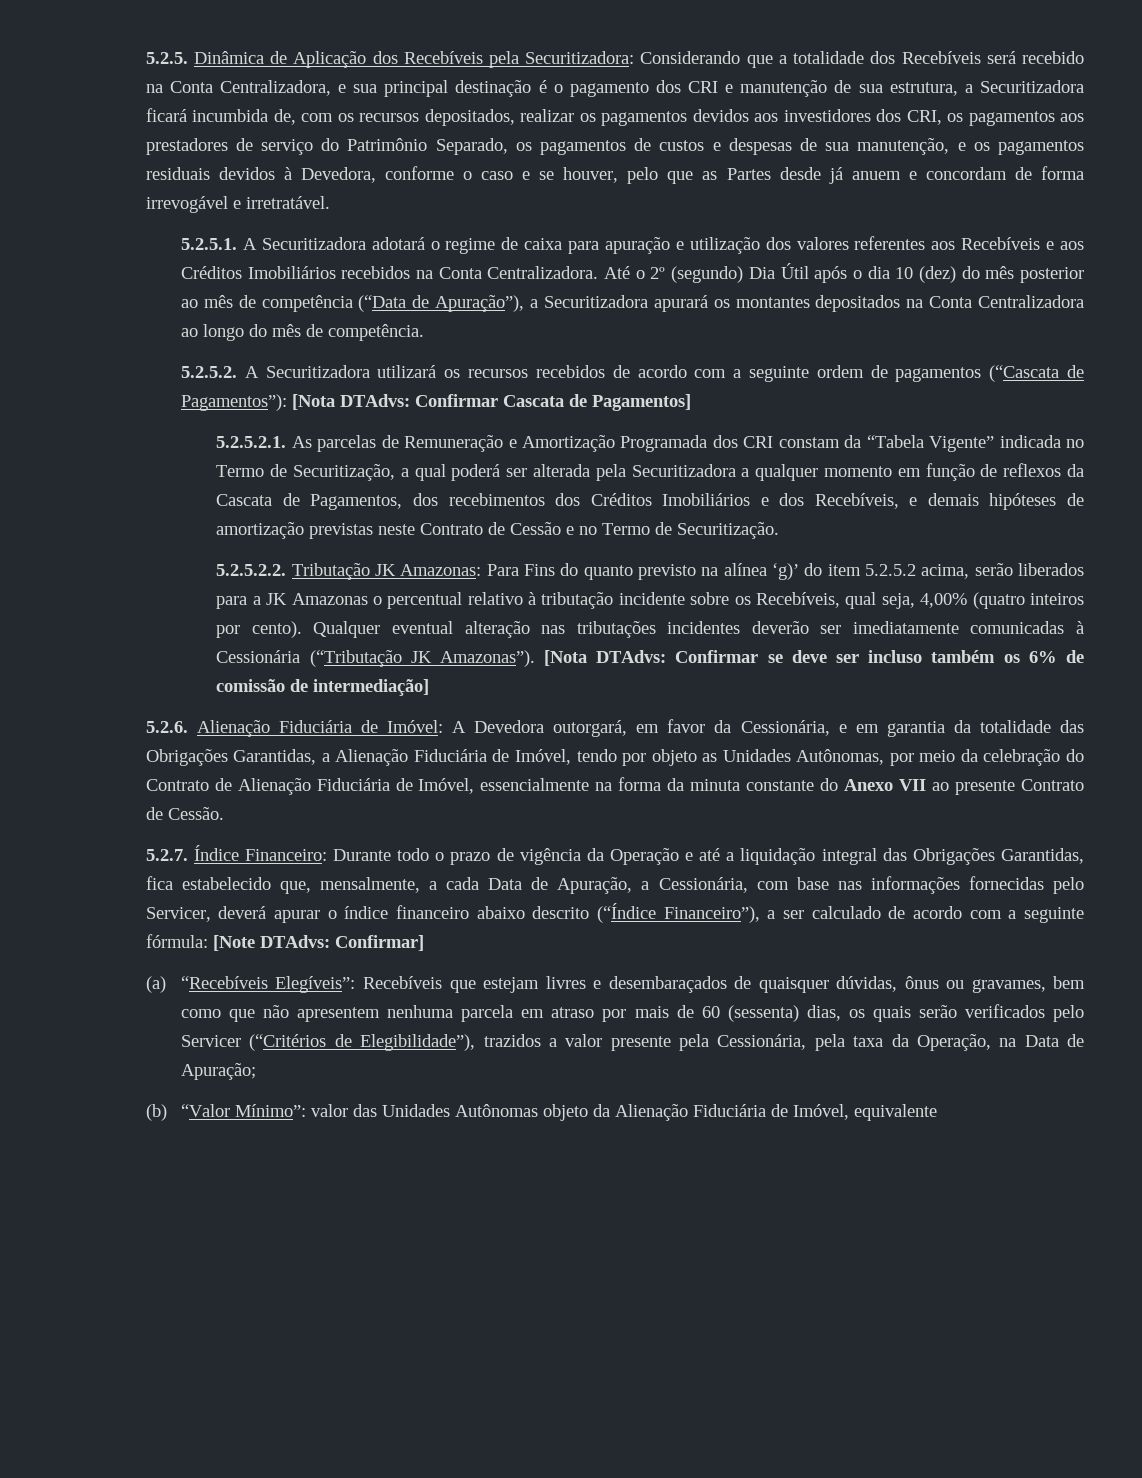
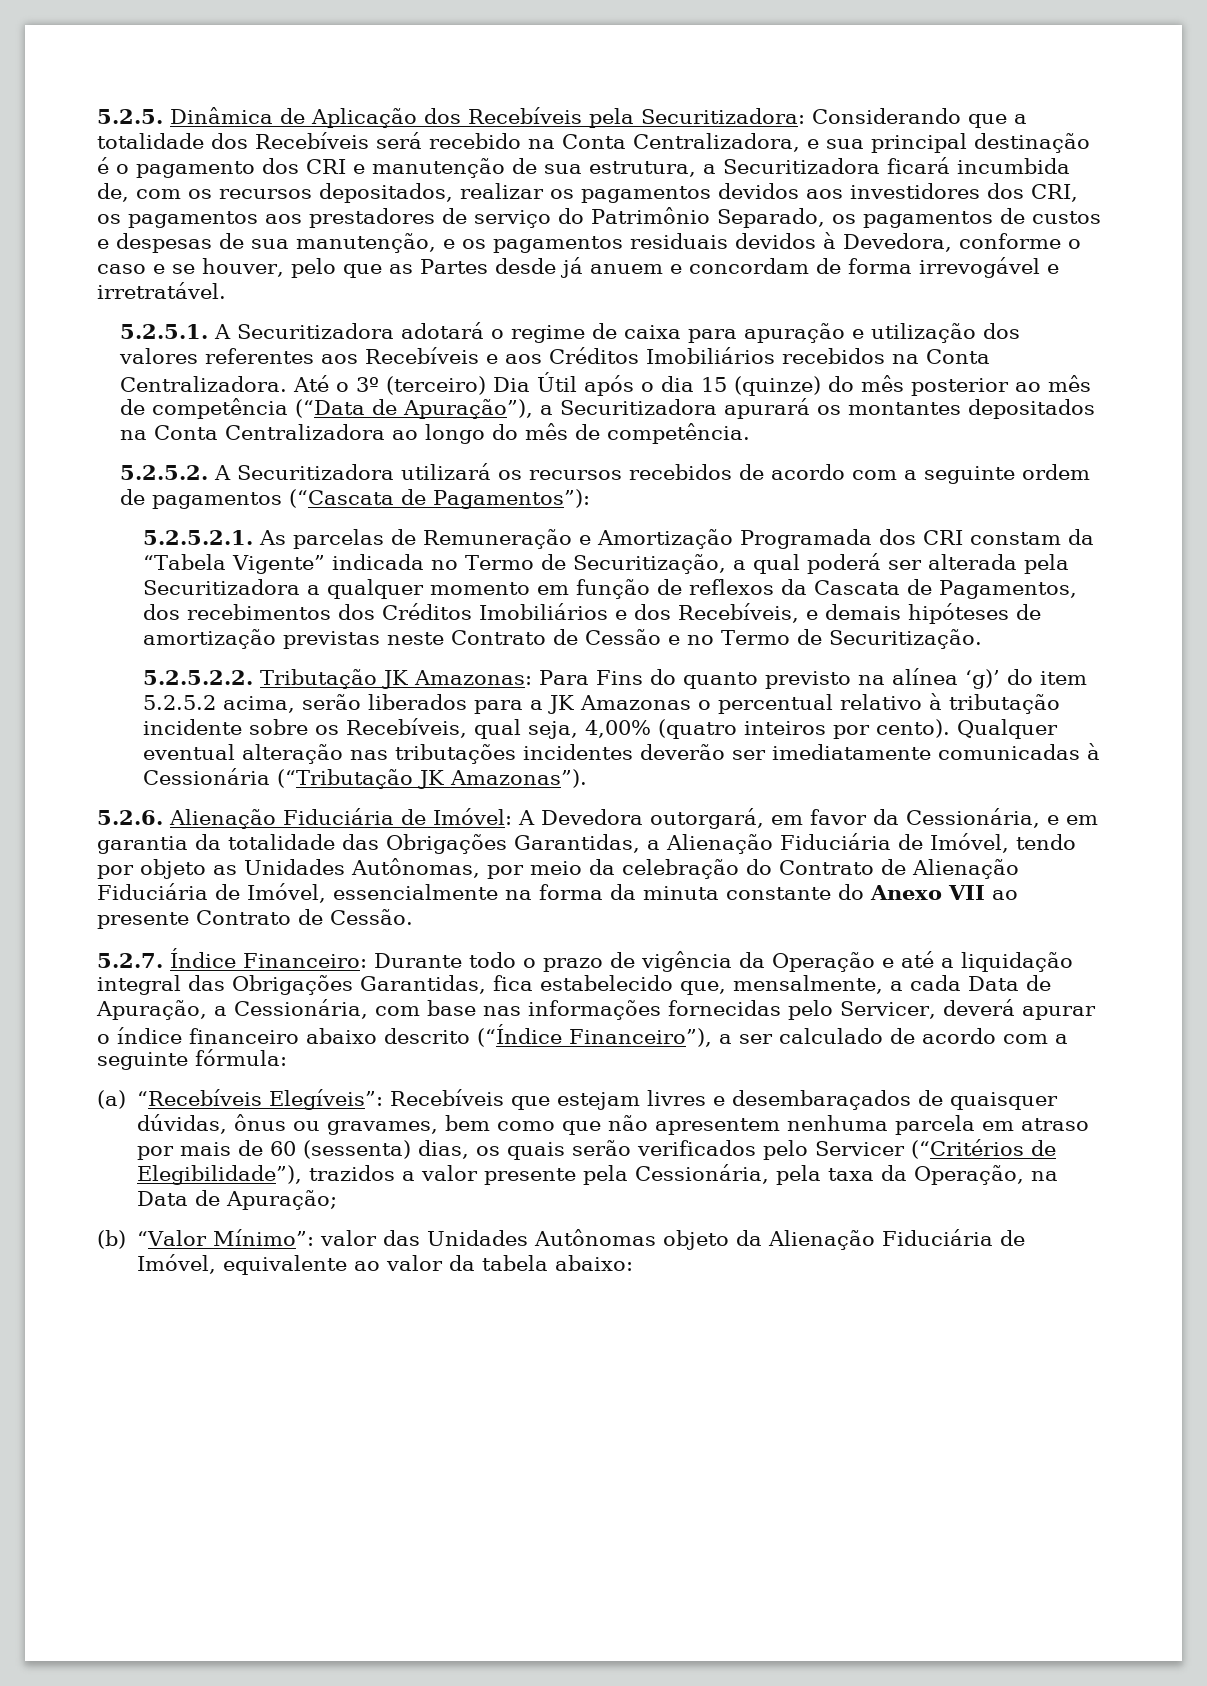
- Até o 2º (segundo) Dia Útil após o dia 10 (dez) do mês posterior ao mês de competência (“Data de Apuração”), a Securitizadora apurará os montantes depositados na Conta Centralizadora ao longo do mês de competência.
+ Até o 3º (terceiro) Dia Útil após o dia 15 (quinze) do mês posterior ao mês de competência (“Data de Apuração”), a Securitizadora apurará os montantes depositados na Conta Centralizadora ao longo do mês de competência.
- 5.2.5.2. A Securitizadora utilizará os recursos recebidos de acordo com a seguinte ordem de pagamentos (“Cascata de Pagamentos”): [Nota DTAdvs: Confirmar Cascata de Pagamentos]
+ 5.2.5.2. A Securitizadora utilizará os recursos recebidos de acordo com a seguinte ordem de pagamentos (“Cascata de Pagamentos”):
- [Nota DTAdvs: Confirmar se deve ser incluso também os 6% de comissão de intermediação]
- 5.2.7. Índice Financeiro: Durante todo o prazo de vigência da Operação e até a liquidação integral das Obrigações Garantidas, fica estabelecido que, mensalmente, a cada Data de Apuração, a Cessionária, com base nas informações fornecidas pelo Servicer, deverá apurar o índice financeiro abaixo descrito (“Índice Financeiro”), a ser calculado de acordo com a seguinte fórmula: [Note DTAdvs: Confirmar]
+ 5.2.7. Índice Financeiro: Durante todo o prazo de vigência da Operação e até a liquidação integral das Obrigações Garantidas, fica estabelecido que, mensalmente, a cada Data de Apuração, a Cessionária, com base nas informações fornecidas pelo Servicer, deverá apurar o índice financeiro abaixo descrito (“Índice Financeiro”), a ser calculado de acordo com a seguinte fórmula:
- (b) “Valor Mínimo”: valor das Unidades Autônomas objeto da Alienação Fiduciária de Imóvel, equivalente
+ (b) “Valor Mínimo”: valor das Unidades Autônomas objeto da Alienação Fiduciária de Imóvel, equivalente ao valor da tabela abaixo:

